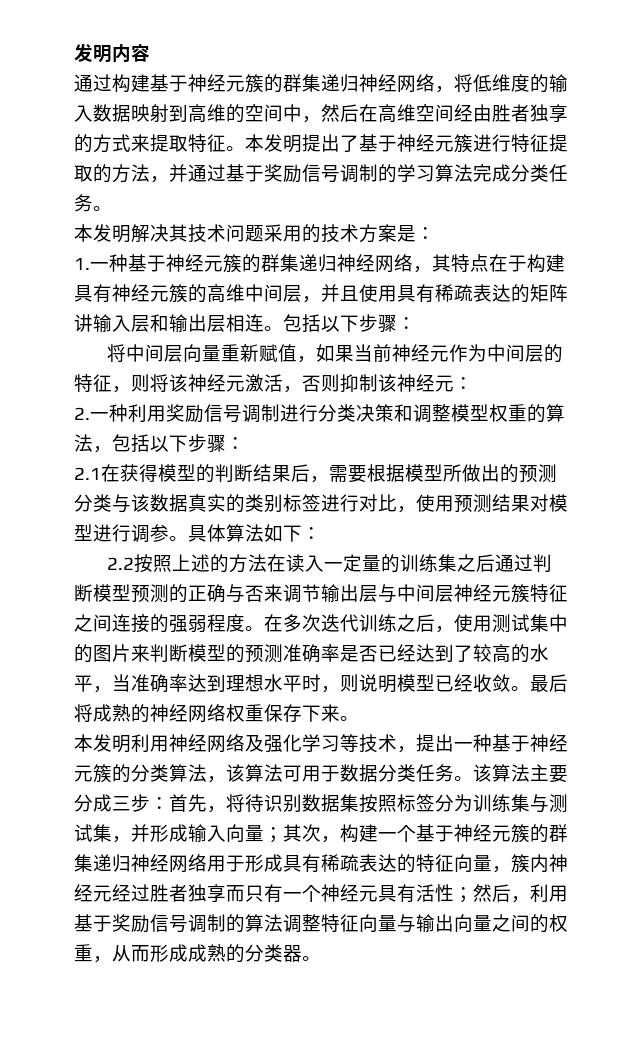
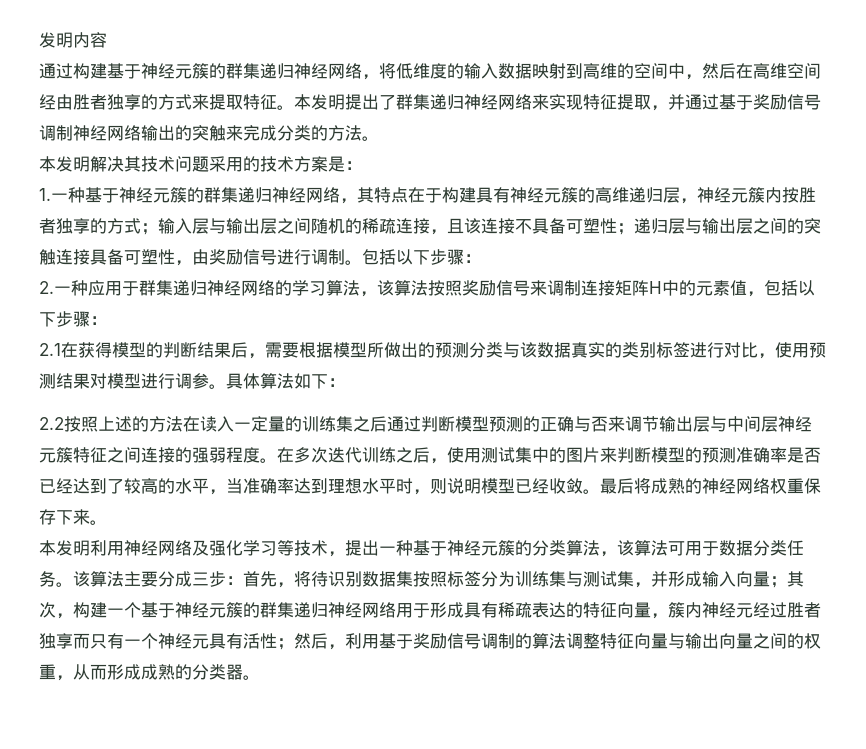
- 本发明提出了基于神经元簇进行特征提取的方法，并通过基于奖励信号调制的学习算法完成分类任务。
+ 本发明提出了群集递归神经网络来实现特征提取，并通过基于奖励信号调制神经网络输出的突触来完成分类的方法。
- 1.一种基于神经元簇的群集递归神经网络，其特点在于构建具有神经元簇的高维中间层，并且使用具有稀疏表达的矩阵讲输入层和输出层相连。包括以下步骤：
- 将中间层向量重新赋值，如果当前神经元作为中间层的特征，则将该神经元激活，否则抑制该神经元：
- 2.一种利用奖励信号调制进行分类决策和调整模型权重的算法，包括以下步骤：
+ 1.一种基于神经元簇的群集递归神经网络，其特点在于构建具有神经元簇的高维递归层，神经元簇内按胜者独享的方式；输入层与输出层之间随机的稀疏连接，且该连接不具备可塑性；递归层与输出层之间的突触连接具备可塑性，由奖励信号进行调制。包括以下步骤：
+ 2.一种应用于群集递归神经网络的学习算法，该算法按照奖励信号来调制连接矩阵H中的元素值，包括以下步骤：

